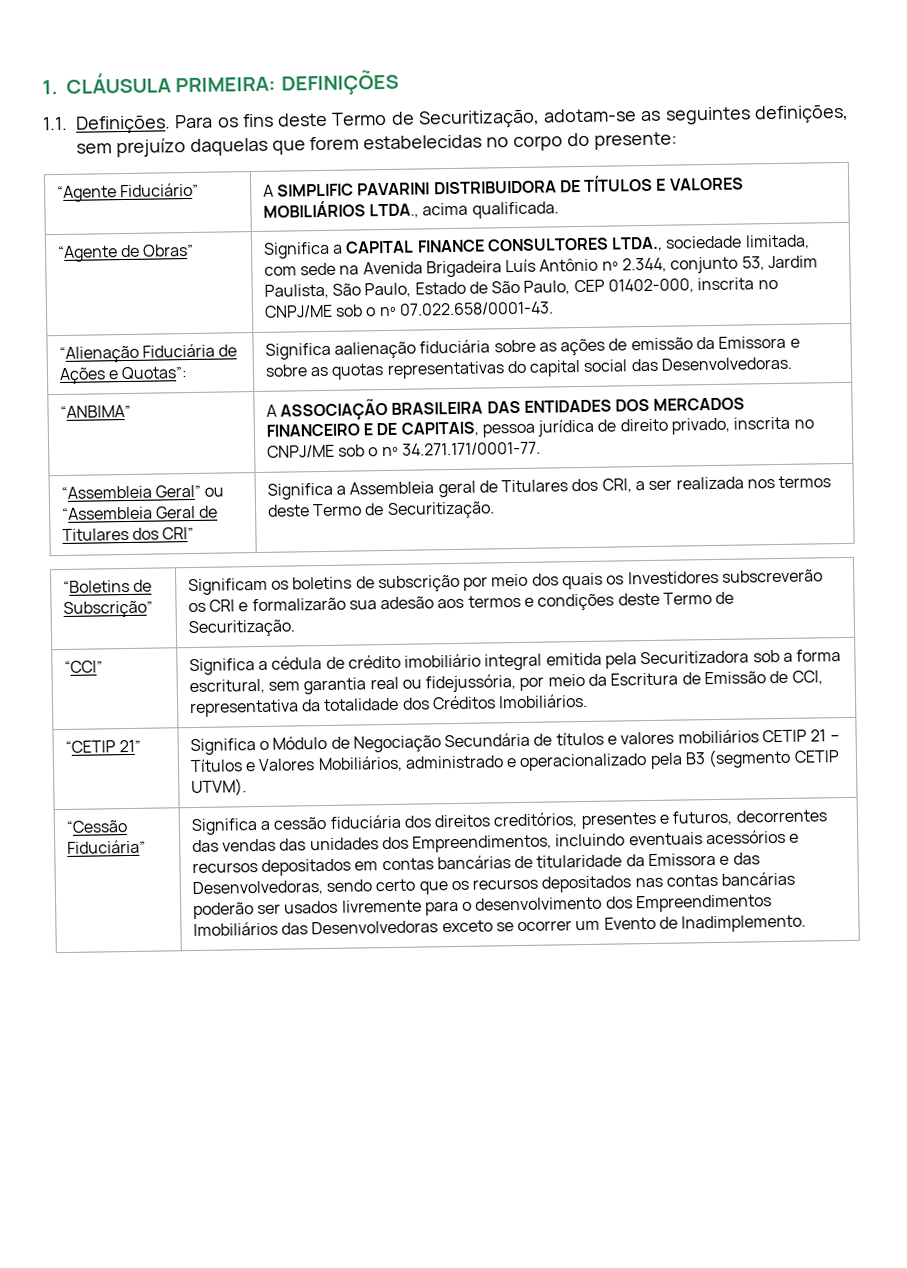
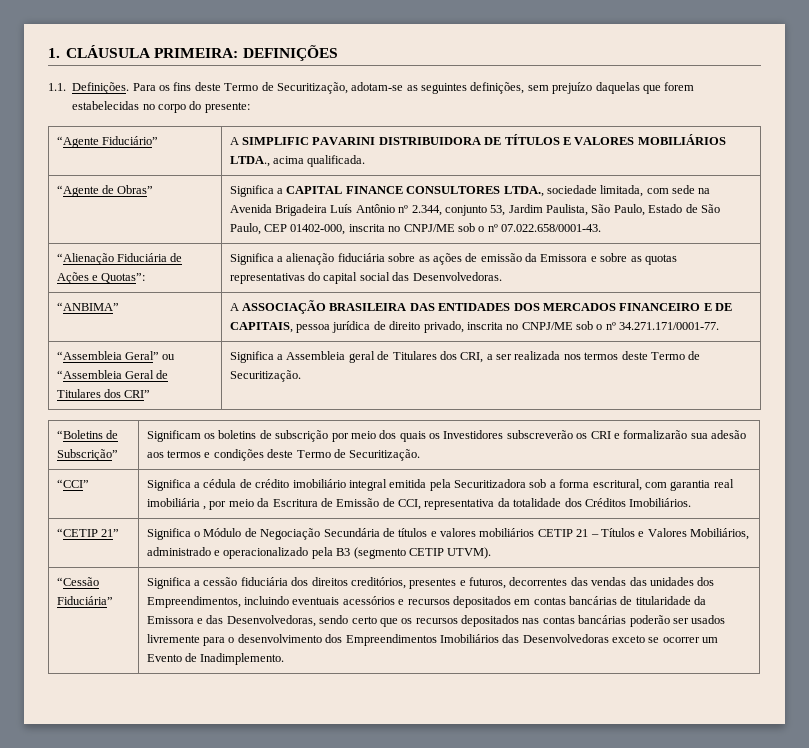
- “Alienação Fiduciária de Ações e Quotas”: | Significa aalienação fiduciária sobre as ações de emissão da Emissora e sobre as quotas representativas do capital social das Desenvolvedoras.
+ “Alienação Fiduciária de Ações e Quotas”: | Significa a alienação fiduciária sobre as ações de emissão da Emissora e sobre as quotas representativas do capital social das Desenvolvedoras.
- “CCI” | Significa a cédula de crédito imobiliário integral emitida pela Securitizadora sob a forma escritural, sem garantia real ou fidejussória, por meio da Escritura de Emissão de CCI, representativa da totalidade dos Créditos Imobiliários.
+ “CCI” | Significa a cédula de crédito imobiliário integral emitida pela Securitizadora sob a forma escritural, com garantia real imobiliária , por meio da Escritura de Emissão de CCI, representativa da totalidade dos Créditos Imobiliários.

